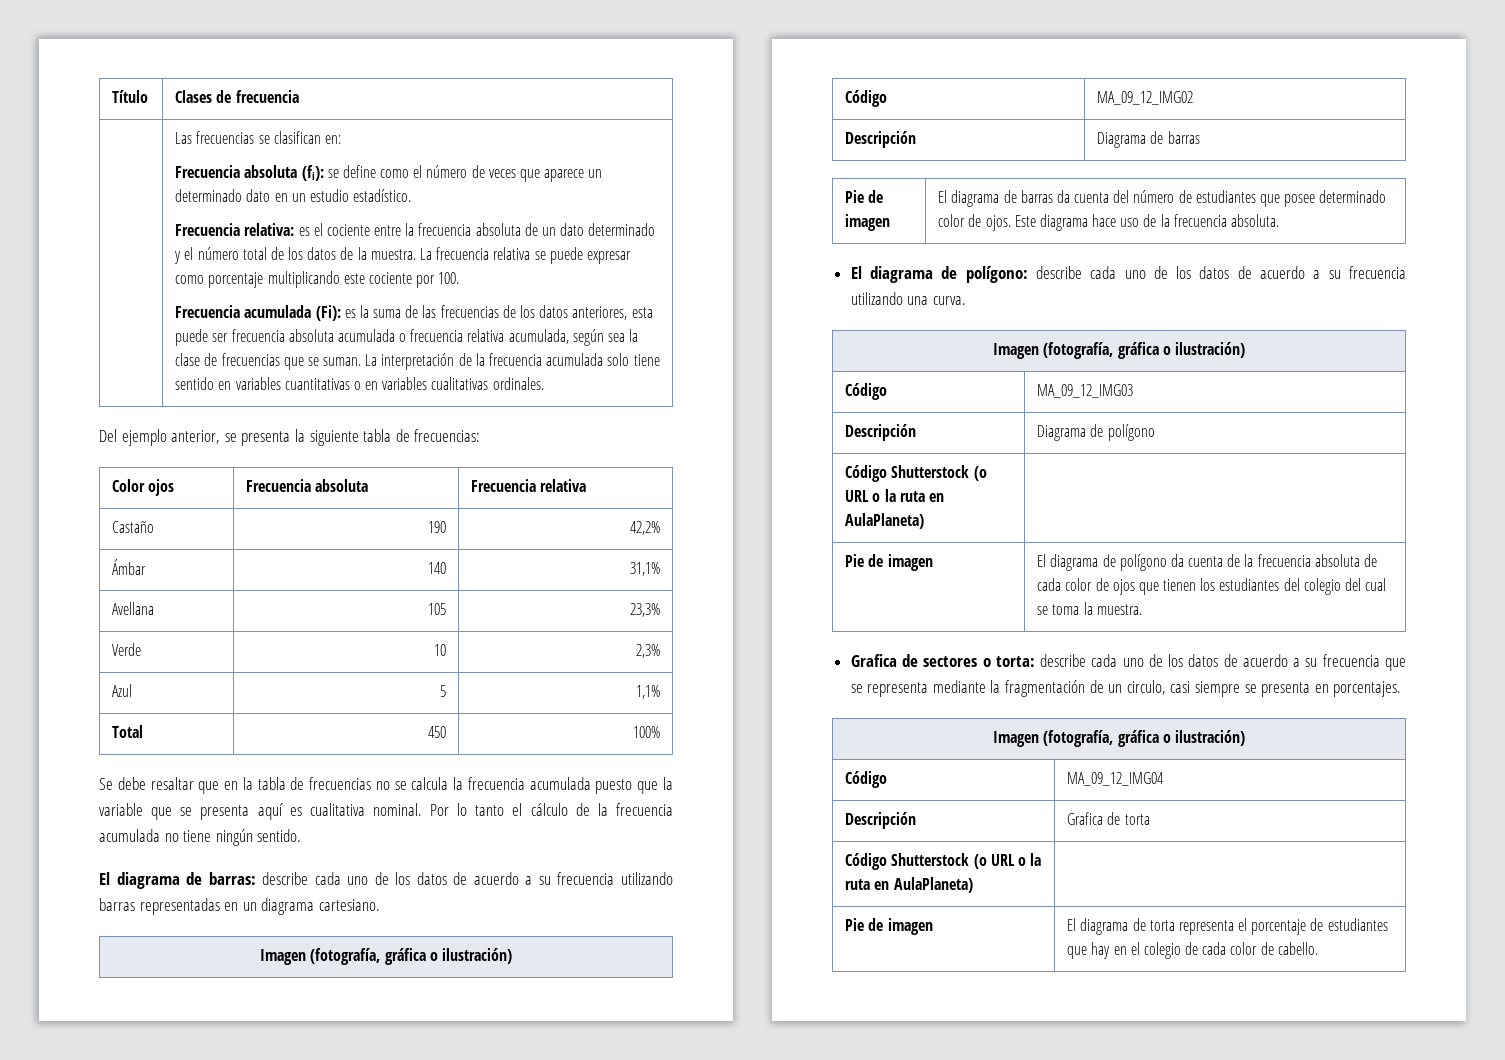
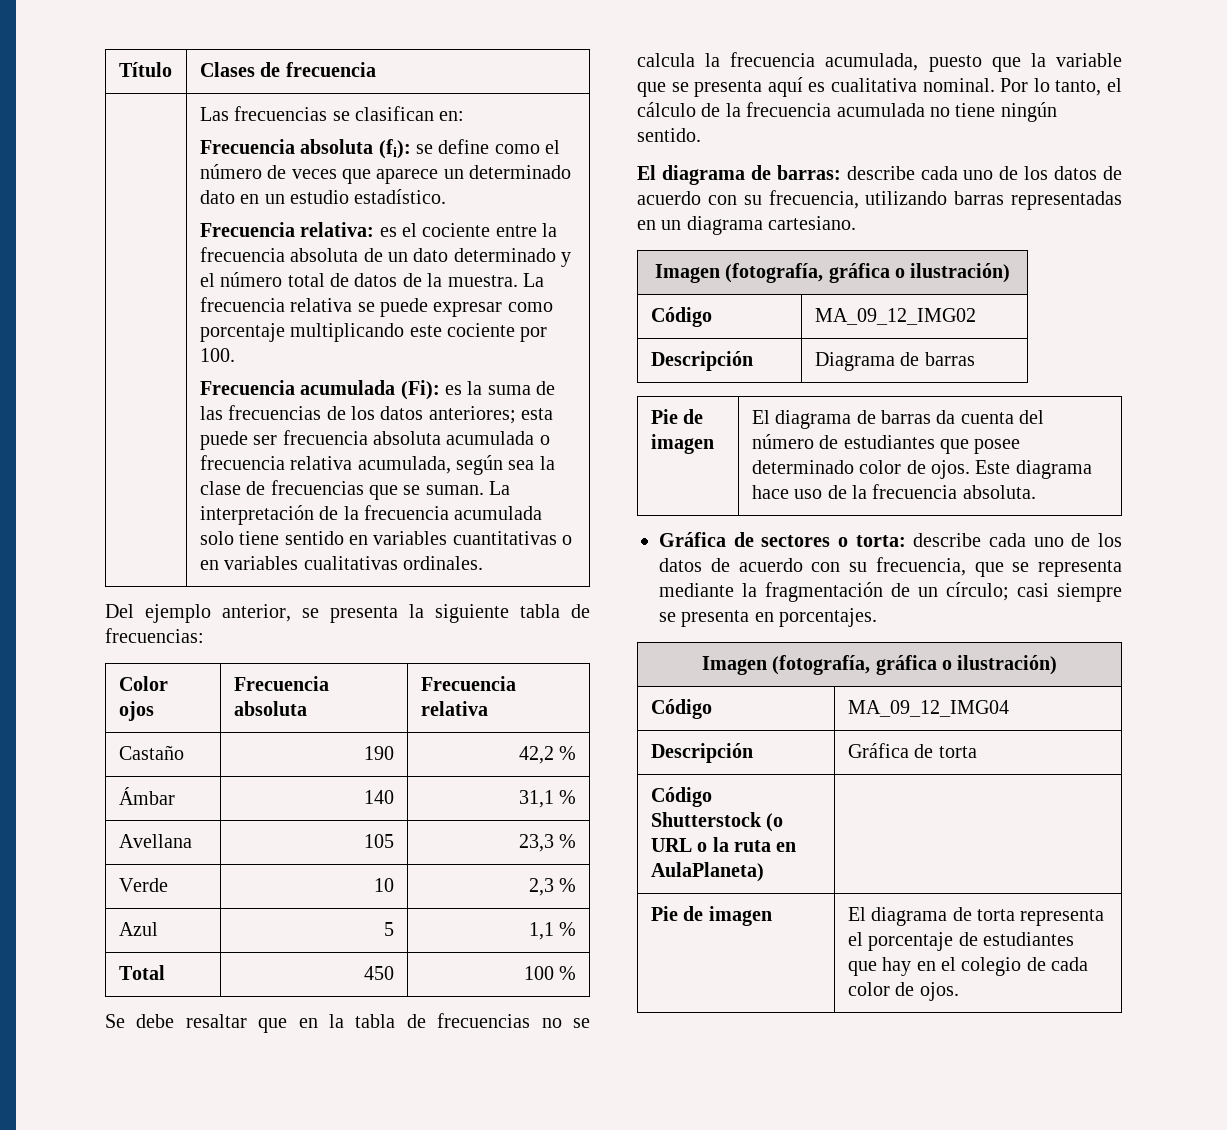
- Frecuencia relativa: es el cociente entre la frecuencia absoluta de un dato determinado y el número total de los datos de la muestra.
+ Frecuencia relativa: es el cociente entre la frecuencia absoluta de un dato determinado y el número total de datos de la muestra.
- Frecuencia acumulada (Fi): es la suma de las frecuencias de los datos anteriores, esta puede ser frecuencia absoluta acumulada o frecuencia relativa acumulada, según sea la clase de frecuencias que se suman.
+ Frecuencia acumulada (Fi): es la suma de las frecuencias de los datos anteriores; esta puede ser frecuencia absoluta acumulada o frecuencia relativa acumulada, según sea la clase de frecuencias que se suman.
- Castaño | 190 | 42,2%
+ Castaño | 190 | 42,2 %
- Ámbar | 140 | 31,1%
+ Ámbar | 140 | 31,1 %
- Avellana | 105 | 23,3%
+ Avellana | 105 | 23,3 %
- Verde | 10 | 2,3%
+ Verde | 10 | 2,3 %
- Azul | 5 | 1,1%
+ Azul | 5 | 1,1 %
- Total | 450 | 100%
+ Total | 450 | 100 %
- Se debe resaltar que en la tabla de frecuencias no se calcula la frecuencia acumulada puesto que la variable que se presenta aquí es cualitativa nominal.
+ Se debe resaltar que en la tabla de frecuencias no se calcula la frecuencia acumulada, puesto que la variable que se presenta aquí es cualitativa nominal.
- Por lo tanto el cálculo de la frecuencia acumulada no tiene ningún sentido.
+ Por lo tanto, el cálculo de la frecuencia acumulada no tiene ningún sentido.
- El diagrama de barras: describe cada uno de los datos de acuerdo a su frecuencia utilizando barras representadas en un diagrama cartesiano.
+ El diagrama de barras: describe cada uno de los datos de acuerdo con su frecuencia, utilizando barras representadas en un diagrama cartesiano.
- El diagrama de polígono: describe cada uno de los datos de acuerdo a su frecuencia utilizando una curva.
- Imagen (fotografía, gráfica o ilustración)
- Código | MA_09_12_IMG03
- Descripción | Diagrama de polígono
- Código Shutterstock (o URL o la ruta en AulaPlaneta) |
- Pie de imagen | El diagrama de polígono da cuenta de la frecuencia absoluta de cada color de ojos que tienen los estudiantes del colegio del cual se toma la muestra.
- Grafica de sectores o torta: describe cada uno de los datos de acuerdo a su frecuencia que se representa mediante la fragmentación de un circulo, casi siempre se presenta en porcentajes.
+ Gráfica de sectores o torta: describe cada uno de los datos de acuerdo con su frecuencia, que se representa mediante la fragmentación de un círculo; casi siempre se presenta en porcentajes.
- Descripción | Grafica de torta
+ Descripción | Gráfica de torta
- Pie de imagen | El diagrama de torta representa el porcentaje de estudiantes que hay en el colegio de cada color de cabello.
+ Pie de imagen | El diagrama de torta representa el porcentaje de estudiantes que hay en el colegio de cada color de ojos.

